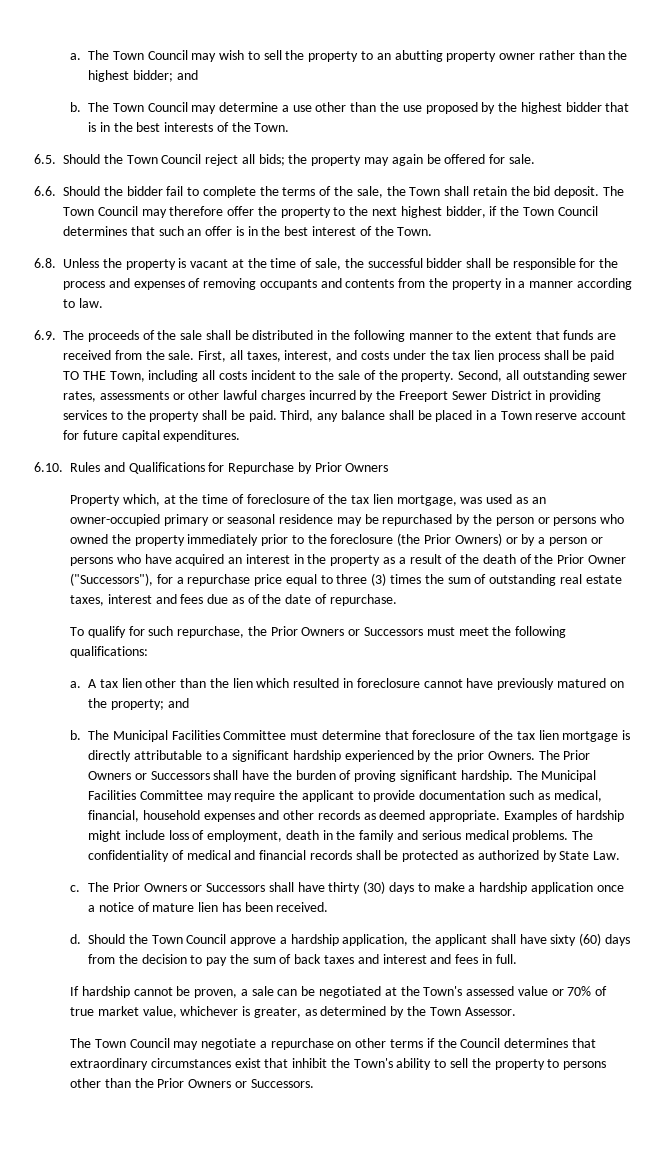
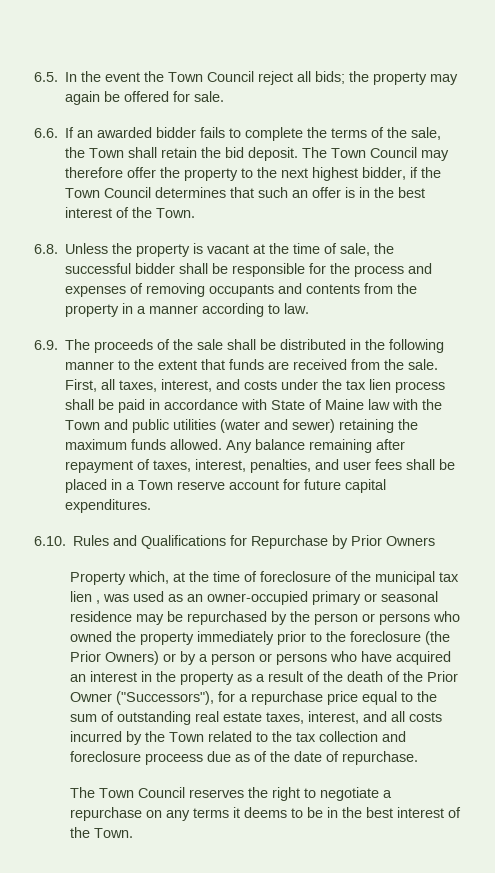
- a. The Town Council may wish to sell the property to an abutting property owner rather than the highest bidder; and
- b. The Town Council may determine a use other than the use proposed by the highest bidder that is in the best interests of the Town.
- 6.5. Should the Town Council reject all bids; the property may again be offered for sale.
+ 6.5. In the event the Town Council reject all bids; the property may again be offered for sale.
- 6.6. Should the bidder fail to complete the terms of the sale, the Town shall retain the bid deposit.
+ 6.6. If an awarded bidder fails to complete the terms of the sale, the Town shall retain the bid deposit.
- First, all taxes, interest, and costs under the tax lien process shall be paid TO THE Town, including all costs incident to the sale of the property. Second, all outstanding sewer rates, assessments or other lawful charges incurred by the Freeport Sewer District in providing services to the property shall be paid. Third, any balance shall be placed in a Town reserve account for future capital expenditures.
+ First, all taxes, interest, and costs under the tax lien process shall be paid in accordance with State of Maine law with the Town and public utilities (water and sewer) retaining the maximum funds allowed. Any balance remaining after repayment of taxes, interest, penalties, and user fees shall be placed in a Town reserve account for future capital expenditures.
- Property which, at the time of foreclosure of the tax lien mortgage, was used as an owner-occupied primary or seasonal residence may be repurchased by the person or persons who owned the property immediately prior to the foreclosure (the Prior Owners) or by a person or persons who have acquired an interest in the property as a result of the death of the Prior Owner ("Successors"), for a repurchase price equal to three (3) times the sum of outstanding real estate taxes, interest and fees due as of the date of repurchase.
+ Property which, at the time of foreclosure of the municipal tax lien , was used as an owner-occupied primary or seasonal residence may be repurchased by the person or persons who owned the property immediately prior to the foreclosure (the Prior Owners) or by a person or persons who have acquired an interest in the property as a result of the death of the Prior Owner ("Successors"), for a repurchase price equal to the sum of outstanding real estate taxes, interest, and all costs incurred by the Town related to the tax collection and foreclosure proceess due as of the date of repurchase.
- To qualify for such repurchase, the Prior Owners or Successors must meet the following qualifications:
- a. A tax lien other than the lien which resulted in foreclosure cannot have previously matured on the property; and
- b. The Municipal Facilities Committee must determine that foreclosure of the tax lien mortgage is directly attributable to a significant hardship experienced by the prior Owners. The Prior Owners or Successors shall have the burden of proving significant hardship. The Municipal Facilities Committee may require the applicant to provide documentation such as medical, financial, household expenses and other records as deemed appropriate. Examples of hardship might include loss of employment, death in the family and serious medical problems. The confidentiality of medical and financial records shall be protected as authorized by State Law.
- c. The Prior Owners or Successors shall have thirty (30) days to make a hardship application once a notice of mature lien has been received.
- d. Should the Town Council approve a hardship application, the applicant shall have sixty (60) days from the decision to pay the sum of back taxes and interest and fees in full.
- If hardship cannot be proven, a sale can be negotiated at the Town's assessed value or 70% of true market value, whichever is greater, as determined by the Town Assessor.
- The Town Council may negotiate a repurchase on other terms if the Council determines that extraordinary circumstances exist that inhibit the Town's ability to sell the property to persons other than the Prior Owners or Successors.
+ The Town Council reserves the right to negotiate a repurchase on any terms it deems to be in the best interest of the Town.

